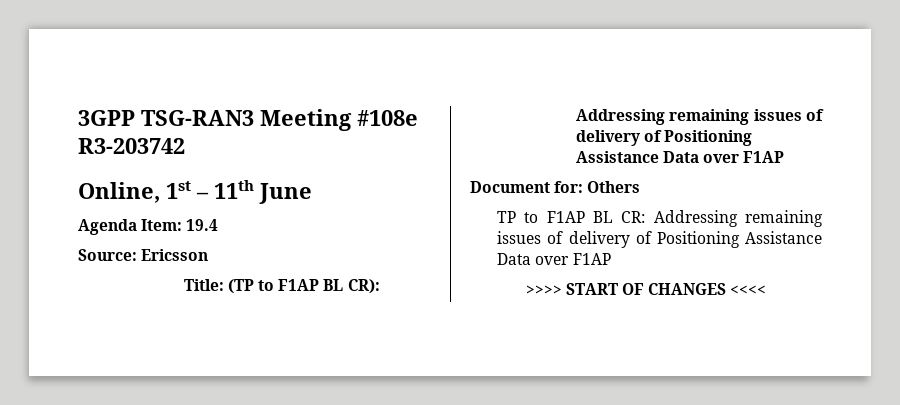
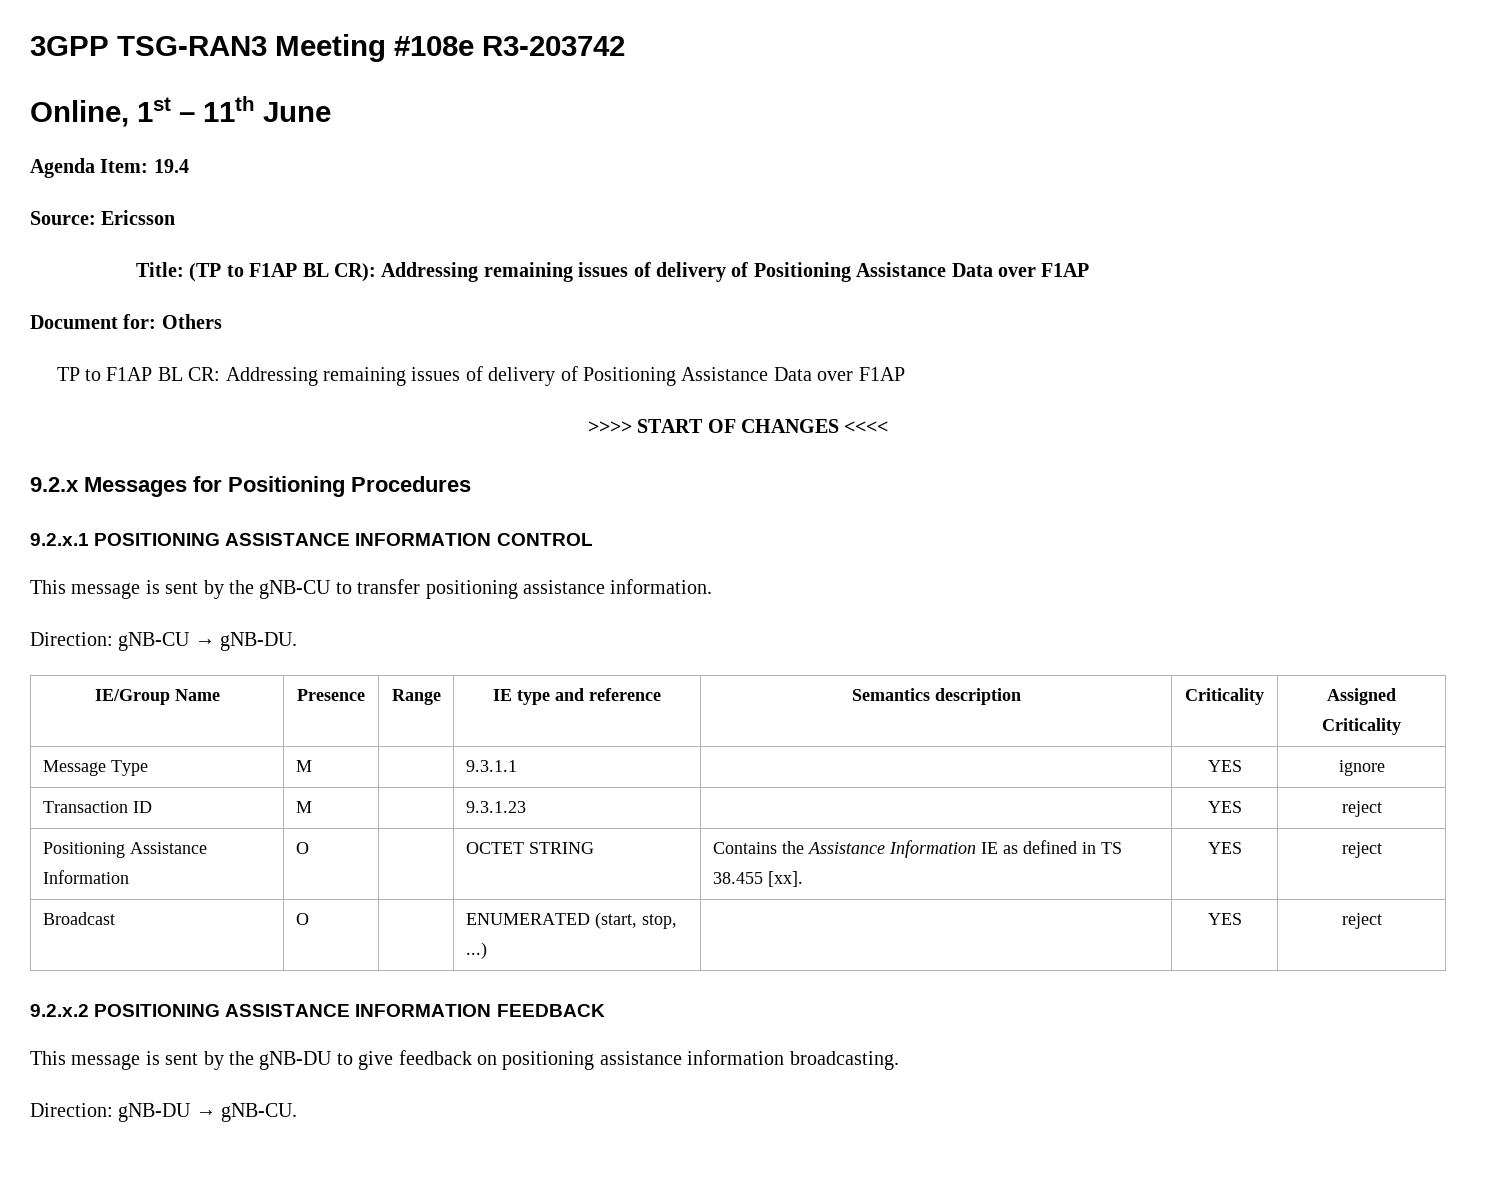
+ 9.2.x Messages for Positioning Procedures
+ 9.2.x.1 POSITIONING ASSISTANCE INFORMATION CONTROL
+ This message is sent by the gNB-CU to transfer positioning assistance information.
+ Direction: gNB-CU → gNB-DU.
+ IE/Group Name | Presence | Range | IE type and reference | Semantics description | Criticality | Assigned Criticality
+ Message Type | M | | 9.3.1.1 | | YES | ignore
+ Transaction ID | M | | 9.3.1.23 | | YES | reject
+ Positioning Assistance Information | O | | OCTET STRING | Contains the Assistance Information IE as defined in TS 38.455 [xx]. | YES | reject
+ Broadcast | O | | ENUMERATED (start, stop, ...) | | YES | reject
+ 9.2.x.2 POSITIONING ASSISTANCE INFORMATION FEEDBACK
+ This message is sent by the gNB-DU to give feedback on positioning assistance information broadcasting.
+ Direction: gNB-DU → gNB-CU.

